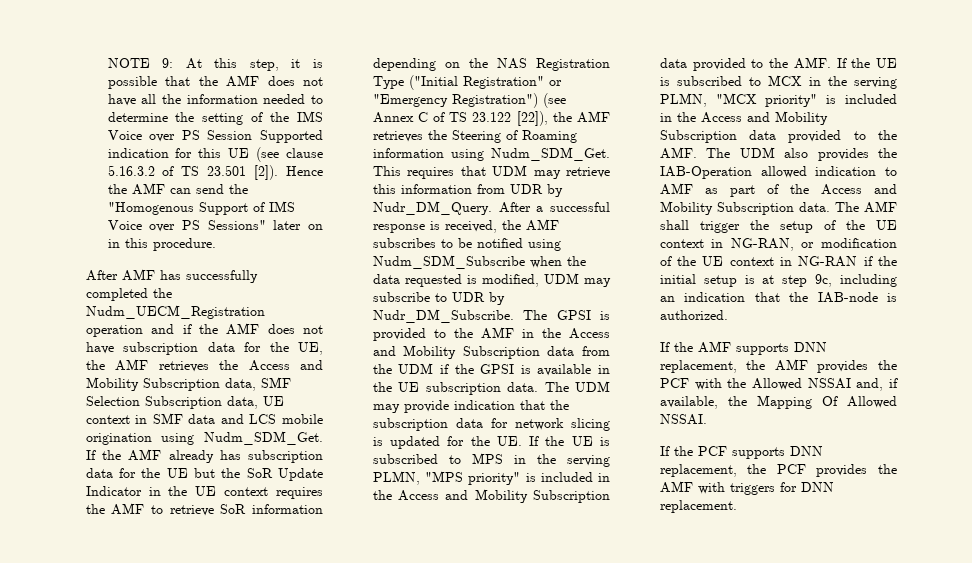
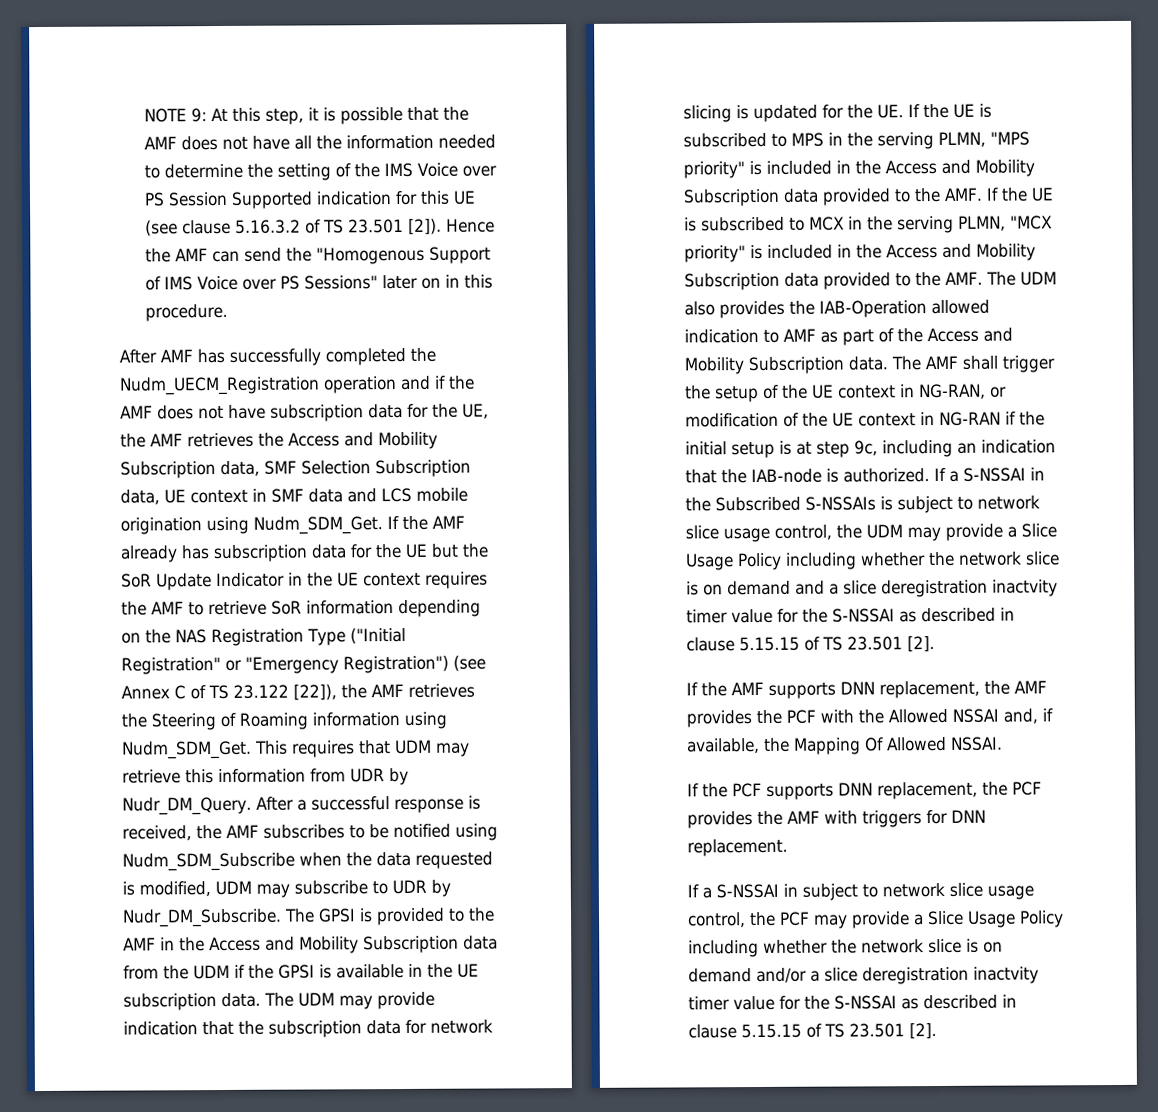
+ If a S-NSSAI in the Subscribed S-NSSAIs is subject to network slice usage control, the UDM may provide a Slice Usage Policy including whether the network slice is on demand and a slice deregistration inactvity timer value for the S-NSSAI as described in clause 5.15.15 of TS 23.501 [2].
+ If a S-NSSAI in subject to network slice usage control, the PCF may provide a Slice Usage Policy including whether the network slice is on demand and/or a slice deregistration inactvity timer value for the S-NSSAI as described in clause 5.15.15 of TS 23.501 [2].

